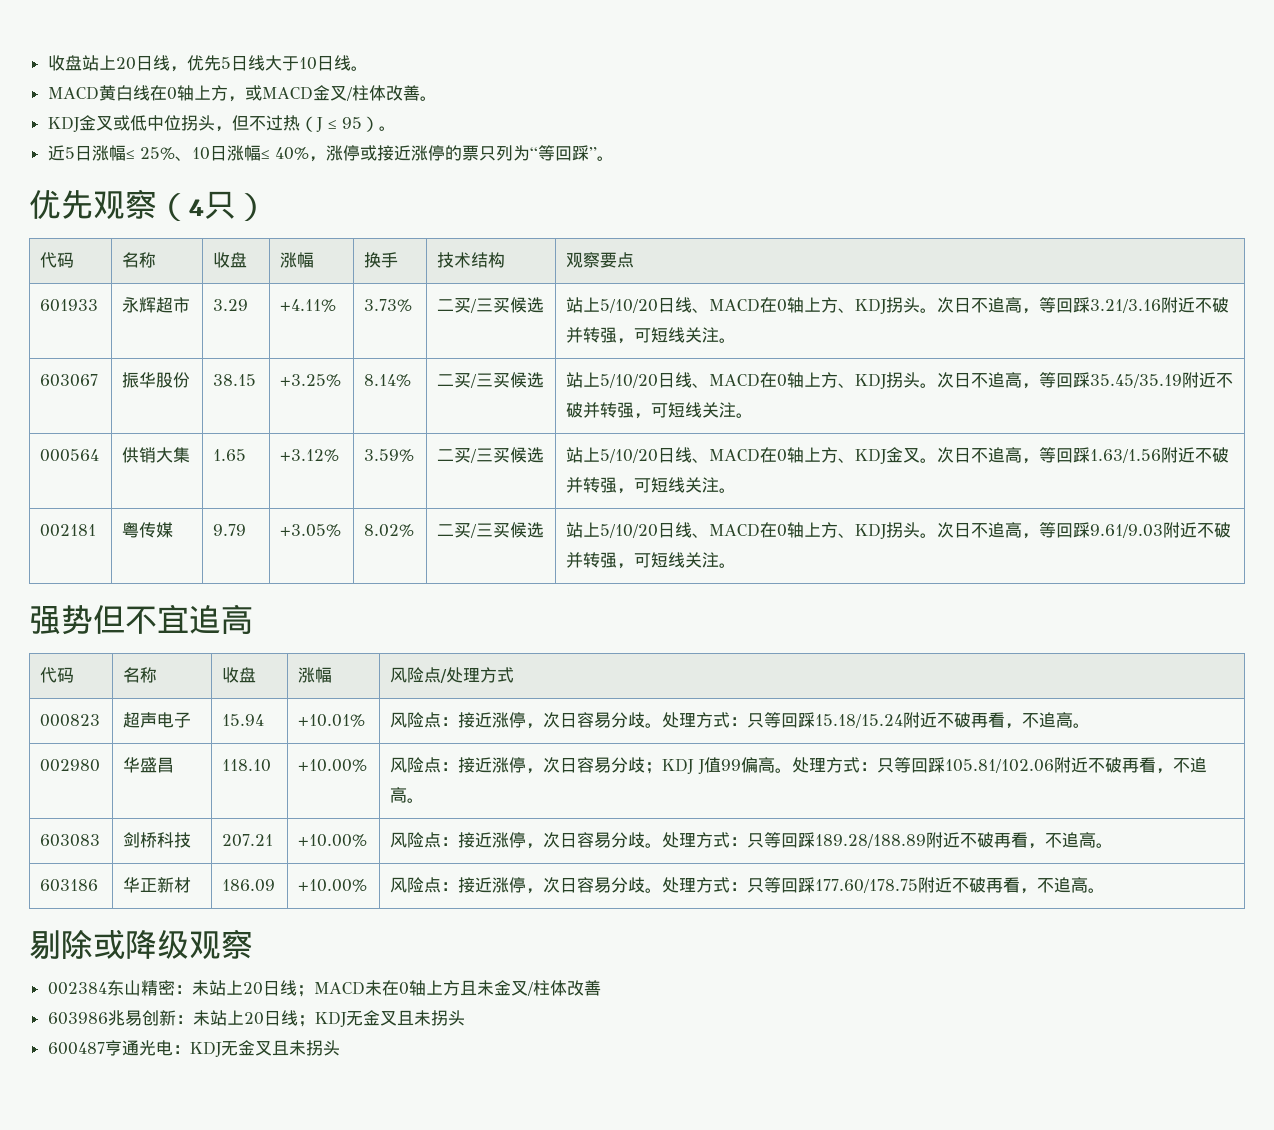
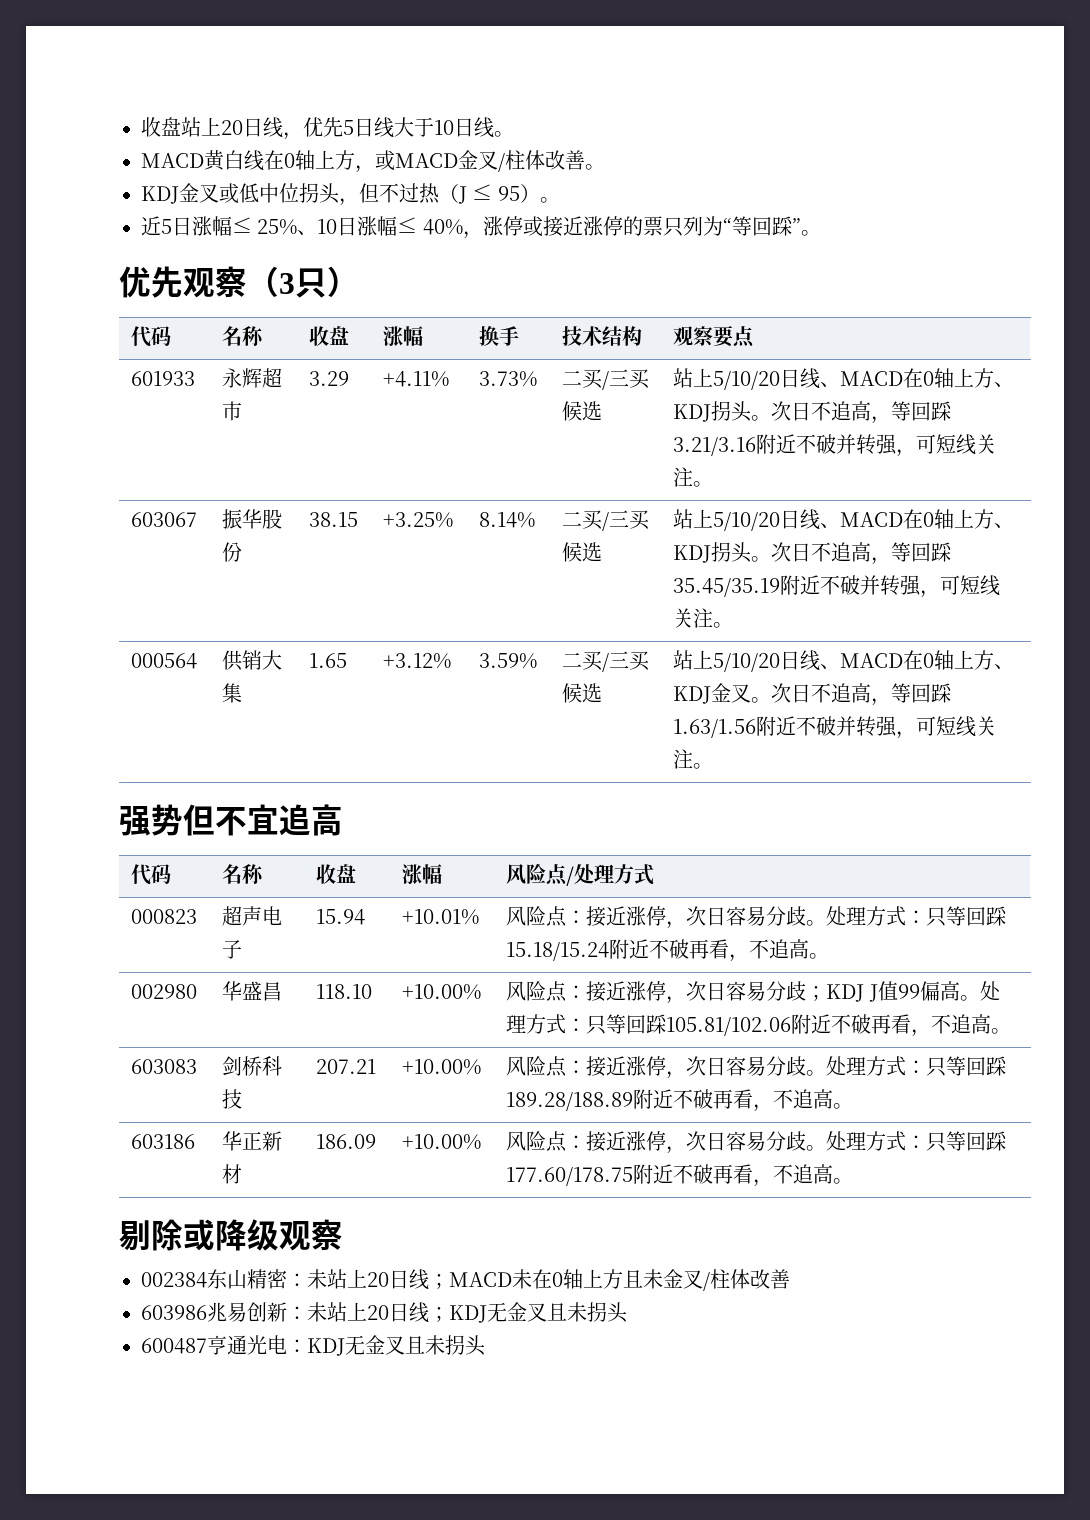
- 优先观察（4只）
+ 优先观察（3只）
- 002181 | 粤传媒 | 9.79 | +3.05% | 8.02% | 二买/三买候选 | 站上5/10/20日线、MACD在0轴上方、KDJ拐头。次日不追高，等回踩9.61/9.03附近不破并转强，可短线关注。

